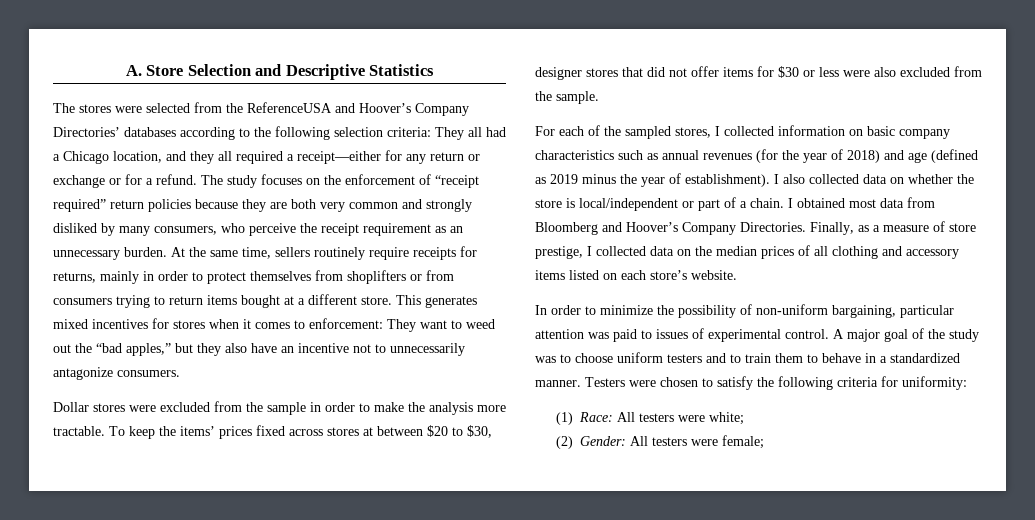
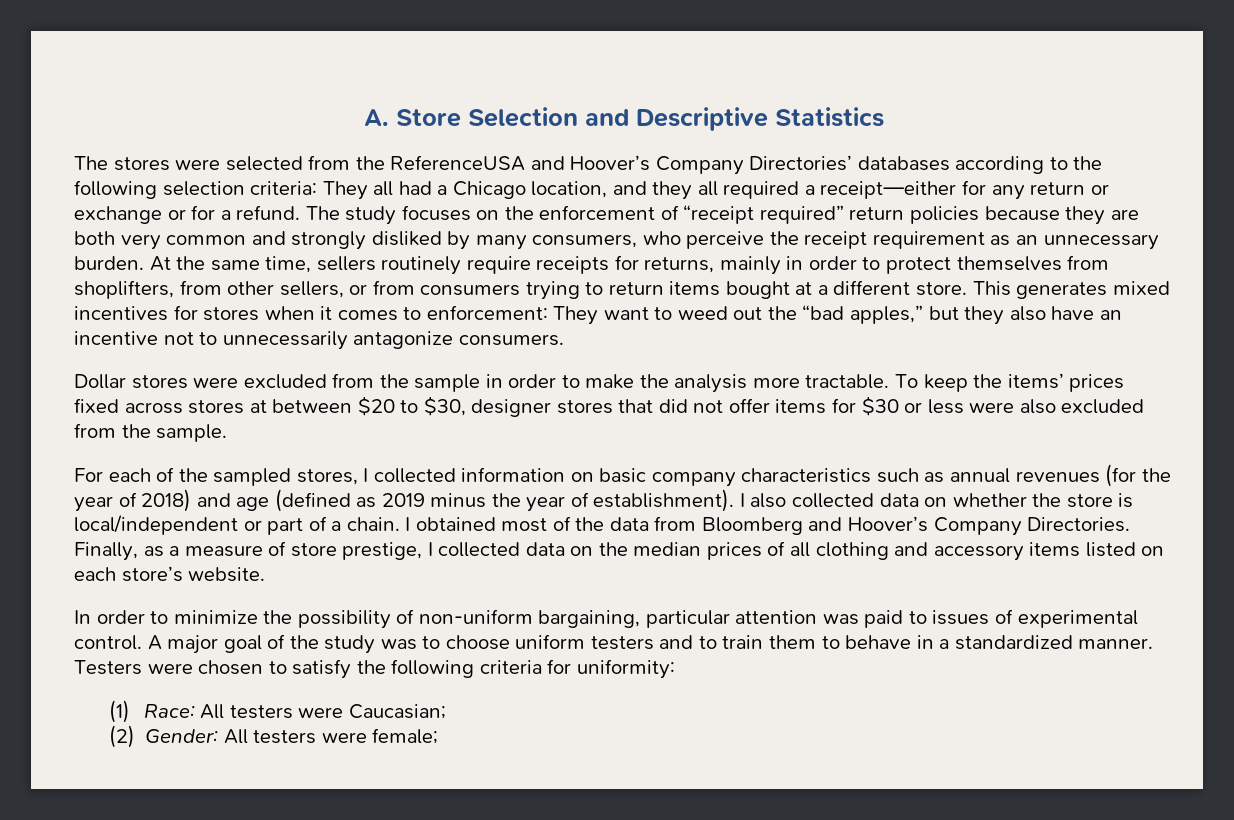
- At the same time, sellers routinely require receipts for returns, mainly in order to protect themselves from shoplifters or from consumers trying to return items bought at a different store.
+ At the same time, sellers routinely require receipts for returns, mainly in order to protect themselves from shoplifters, from other sellers, or from consumers trying to return items bought at a different store.
- I obtained most data from Bloomberg and Hoover’s Company Directories.
+ I obtained most of the data from Bloomberg and Hoover’s Company Directories.
- (1) Race: All testers were white;
+ (1) Race: All testers were Caucasian;

